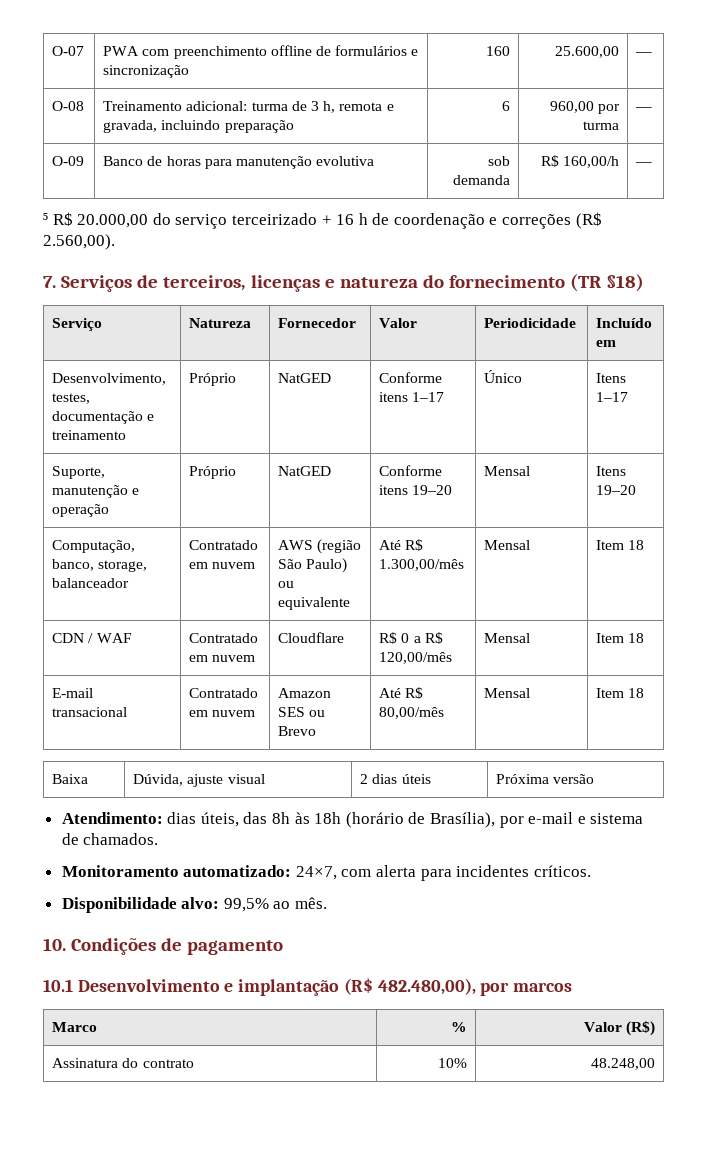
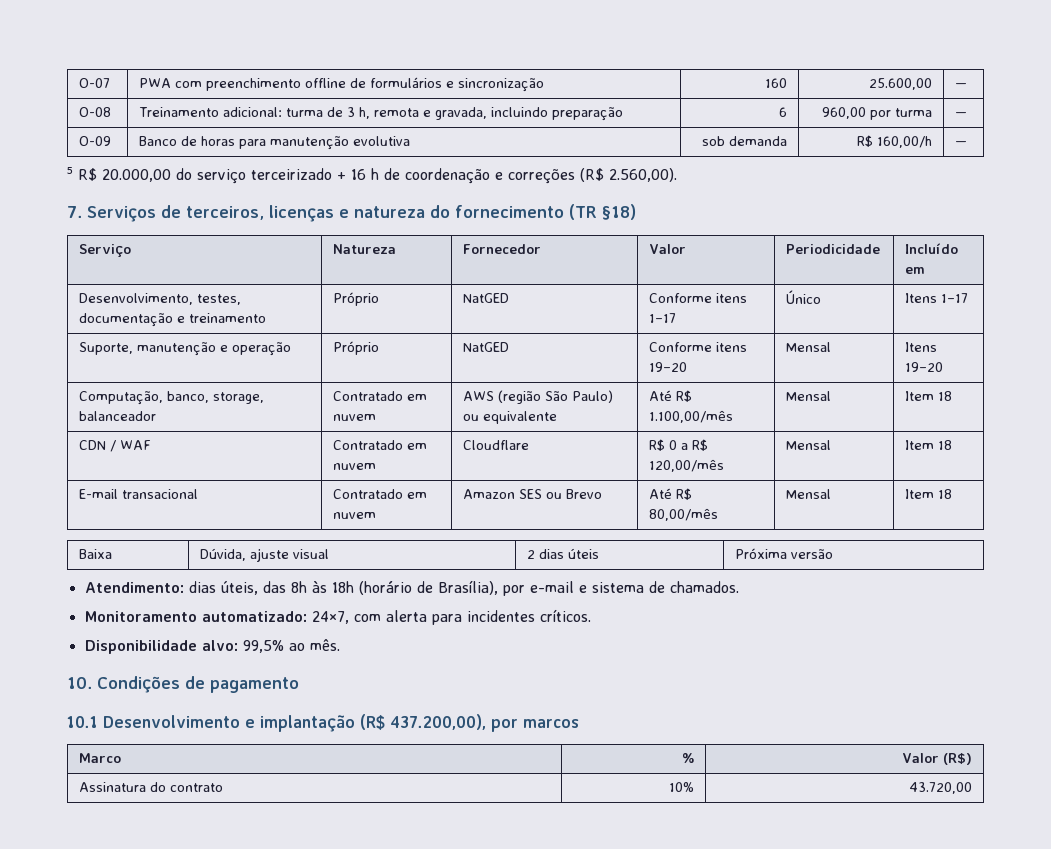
- Computação, banco, storage, balanceador | Contratado em nuvem | AWS (região São Paulo) ou equivalente | Até R$ 1.300,00/mês | Mensal | Item 18
+ Computação, banco, storage, balanceador | Contratado em nuvem | AWS (região São Paulo) ou equivalente | Até R$ 1.100,00/mês | Mensal | Item 18
- 10.1 Desenvolvimento e implantação (R$ 482.480,00), por marcos
+ 10.1 Desenvolvimento e implantação (R$ 437.200,00), por marcos
- Assinatura do contrato | 10% | 48.248,00
+ Assinatura do contrato | 10% | 43.720,00

